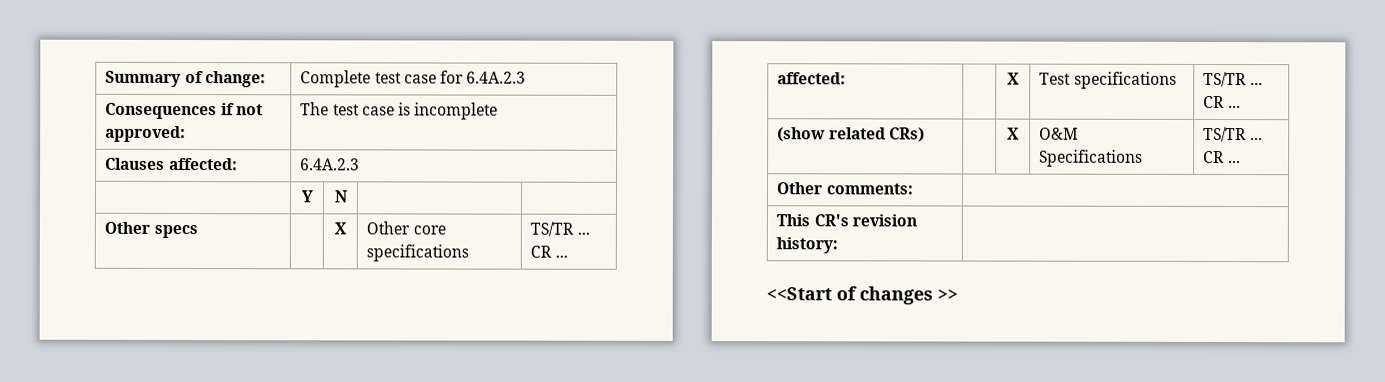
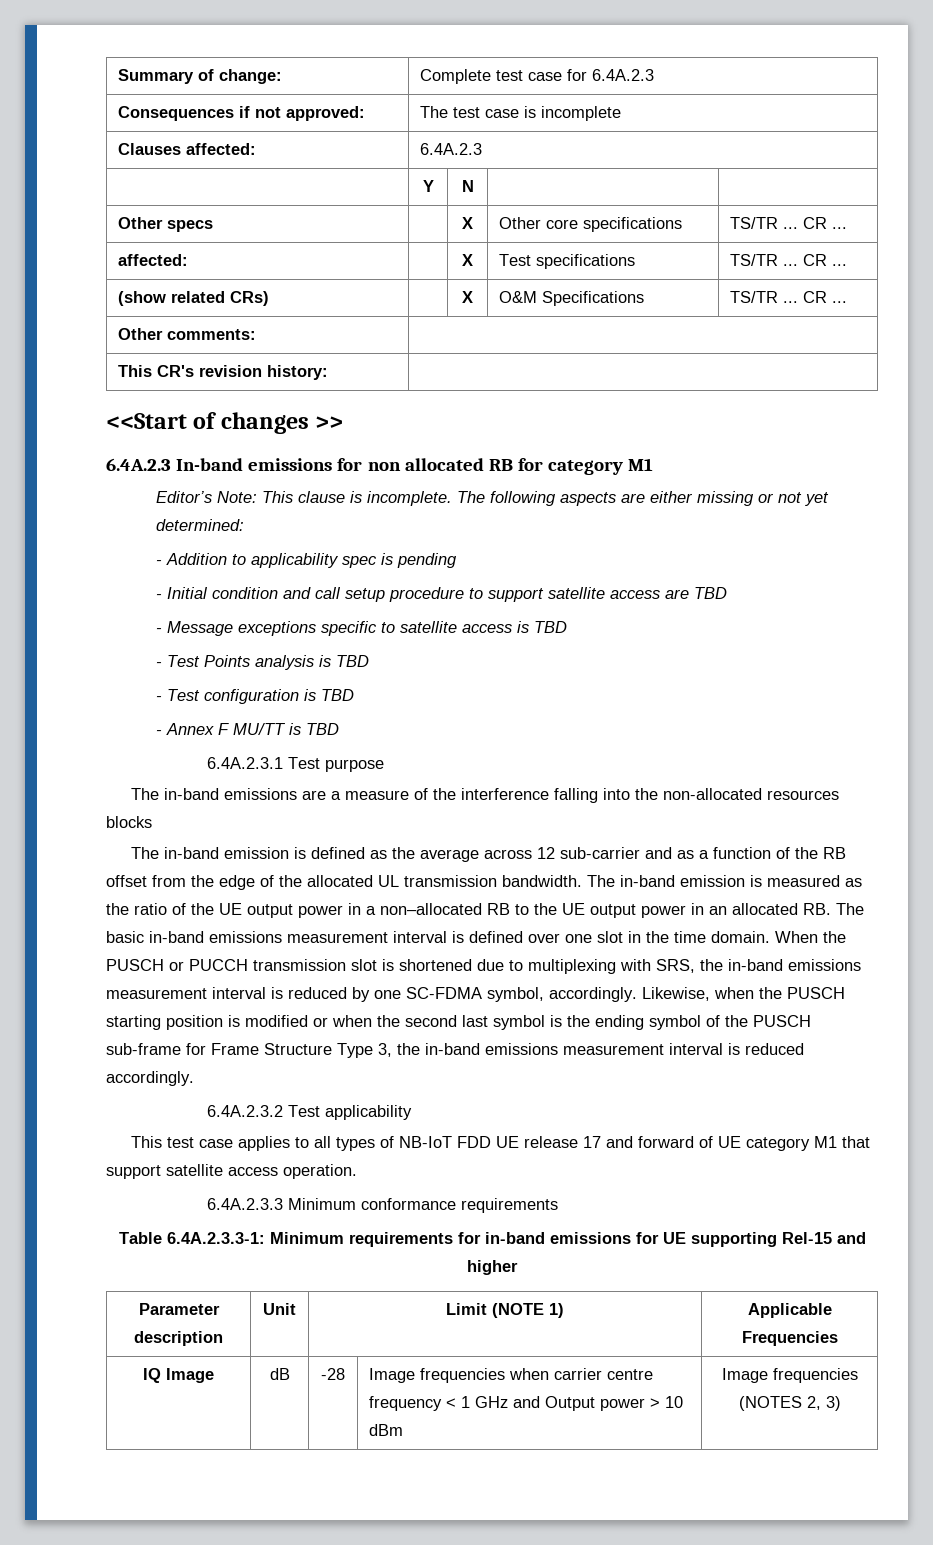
+ 6.4A.2.3 In-band emissions for non allocated RB for category M1
+ Editor’s Note: This clause is incomplete. The following aspects are either missing or not yet determined:
+ - Addition to applicability spec is pending
+ - Initial condition and call setup procedure to support satellite access are TBD
+ - Message exceptions specific to satellite access is TBD
+ - Test Points analysis is TBD
+ - Test configuration is TBD
+ - Annex F MU/TT is TBD
+ 6.4A.2.3.1 Test purpose
+ The in-band emissions are a measure of the interference falling into the non-allocated resources blocks
+ The in-band emission is defined as the average across 12 sub-carrier and as a function of the RB offset from the edge of the allocated UL transmission bandwidth. The in-band emission is measured as the ratio of the UE output power in a non–allocated RB to the UE output power in an allocated RB. The basic in-band emissions measurement interval is defined over one slot in the time domain. When the PUSCH or PUCCH transmission slot is shortened due to multiplexing with SRS, the in-band emissions measurement interval is reduced by one SC-FDMA symbol, accordingly. Likewise, when the PUSCH starting position is modified or when the second last symbol is the ending symbol of the PUSCH sub-frame for Frame Structure Type 3, the in-band emissions measurement interval is reduced accordingly.
+ 6.4A.2.3.2 Test applicability
+ This test case applies to all types of NB-IoT FDD UE release 17 and forward of UE category M1 that support satellite access operation.
+ 6.4A.2.3.3 Minimum conformance requirements
+ Table 6.4A.2.3.3-1: Minimum requirements for in-band emissions for UE supporting Rel-15 and higher
+ Parameter description | Unit | Limit (NOTE 1) | Applicable Frequencies
+ IQ Image | dB | -28 | Image frequencies when carrier centre frequency < 1 GHz and Output power > 10 dBm | Image frequencies (NOTES 2, 3)

